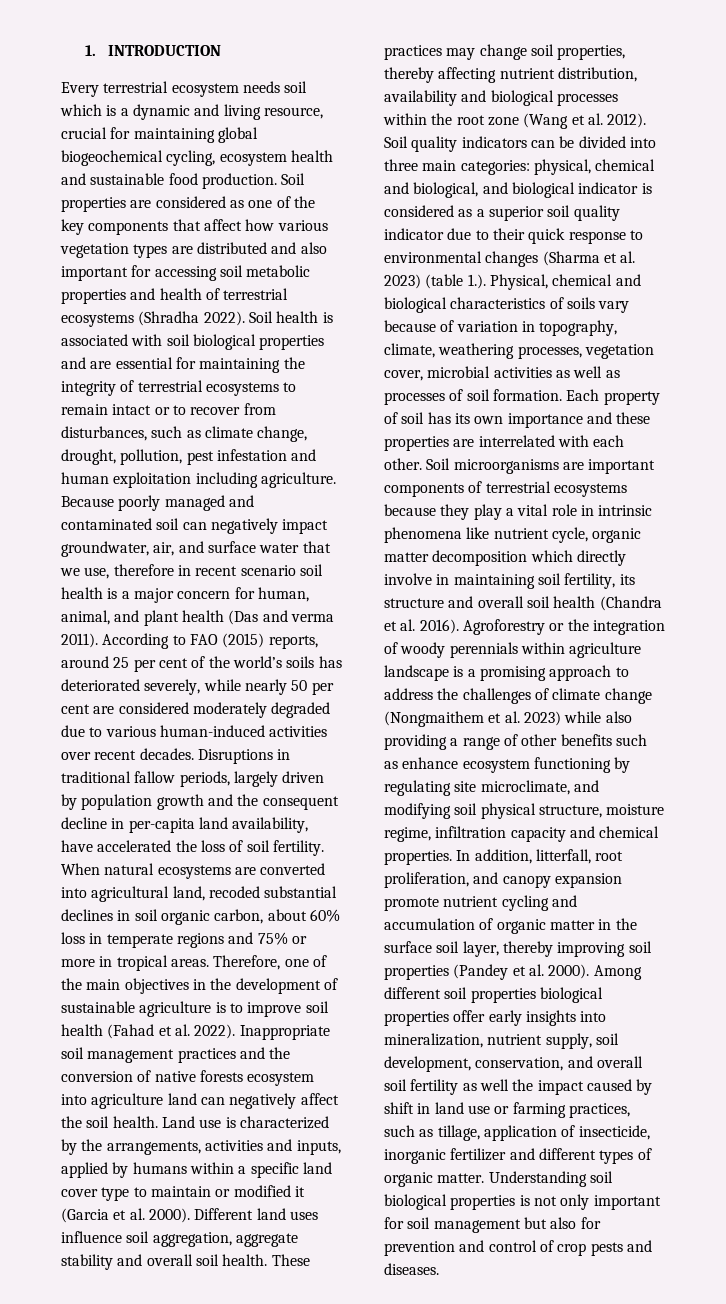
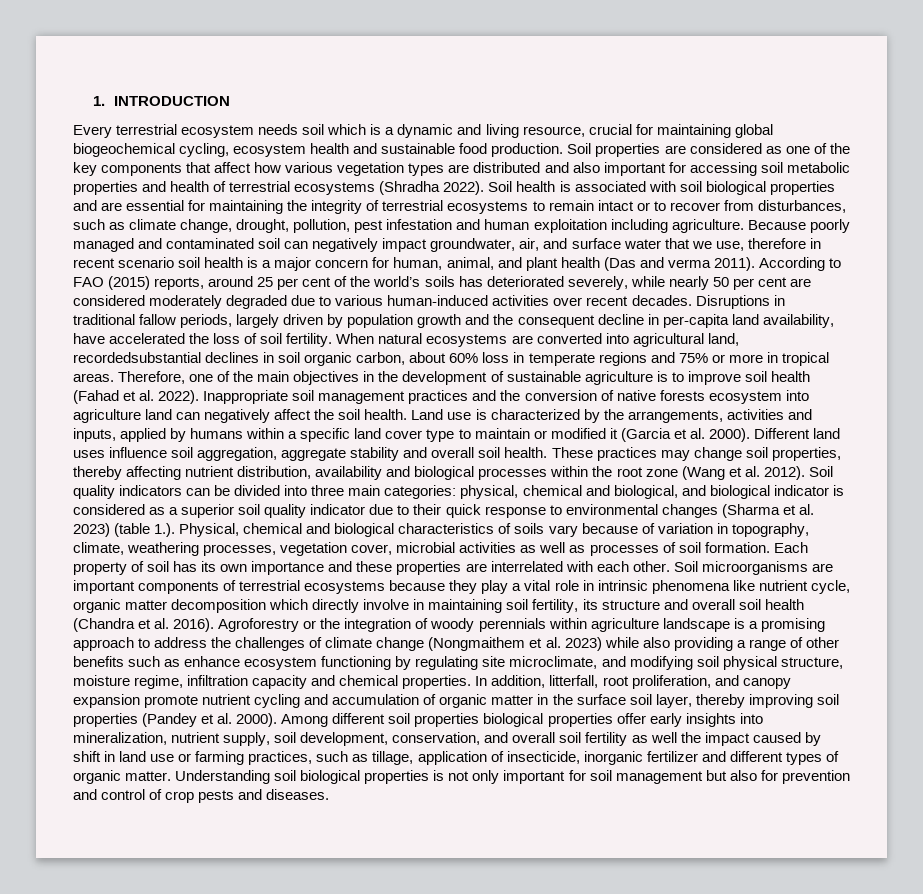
- When natural ecosystems are converted into agricultural land, recoded substantial declines in soil organic carbon, about 60% loss in temperate regions and 75% or more in tropical areas.
+ When natural ecosystems are converted into agricultural land, recordedsubstantial declines in soil organic carbon, about 60% loss in temperate regions and 75% or more in tropical areas.

